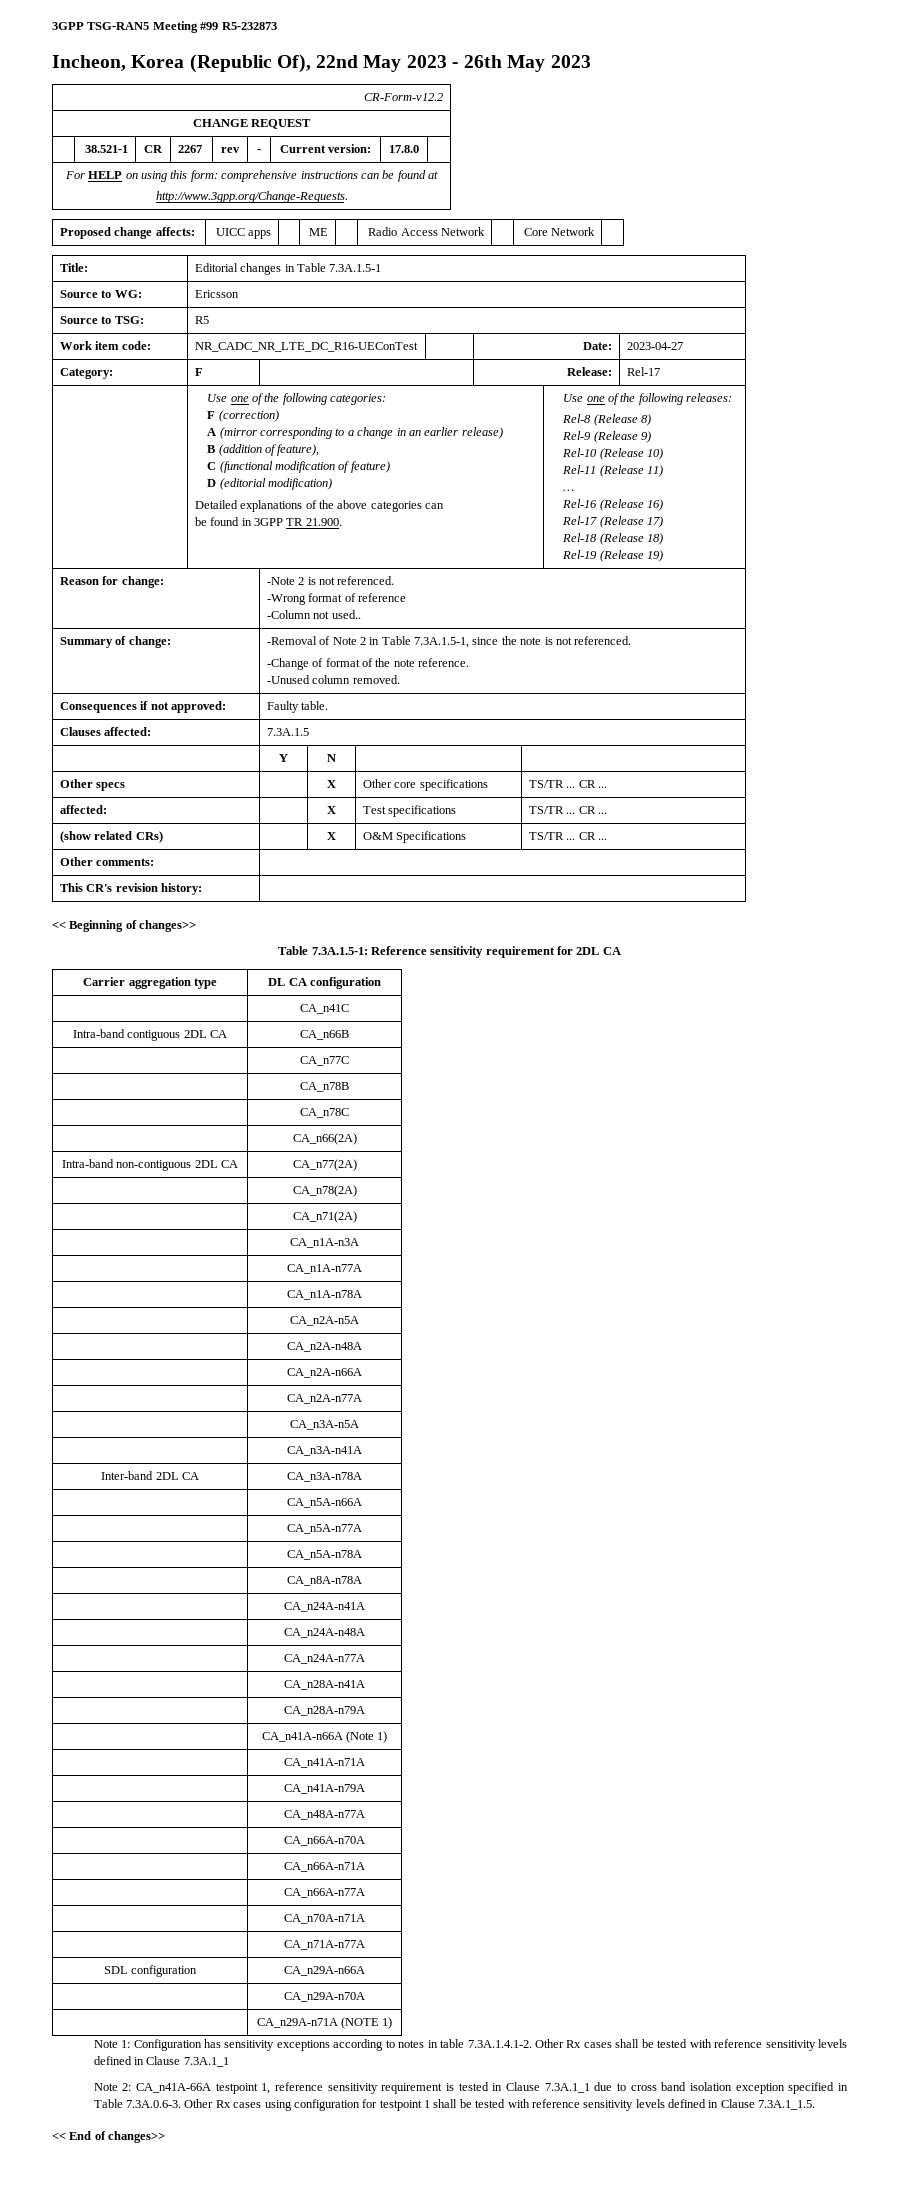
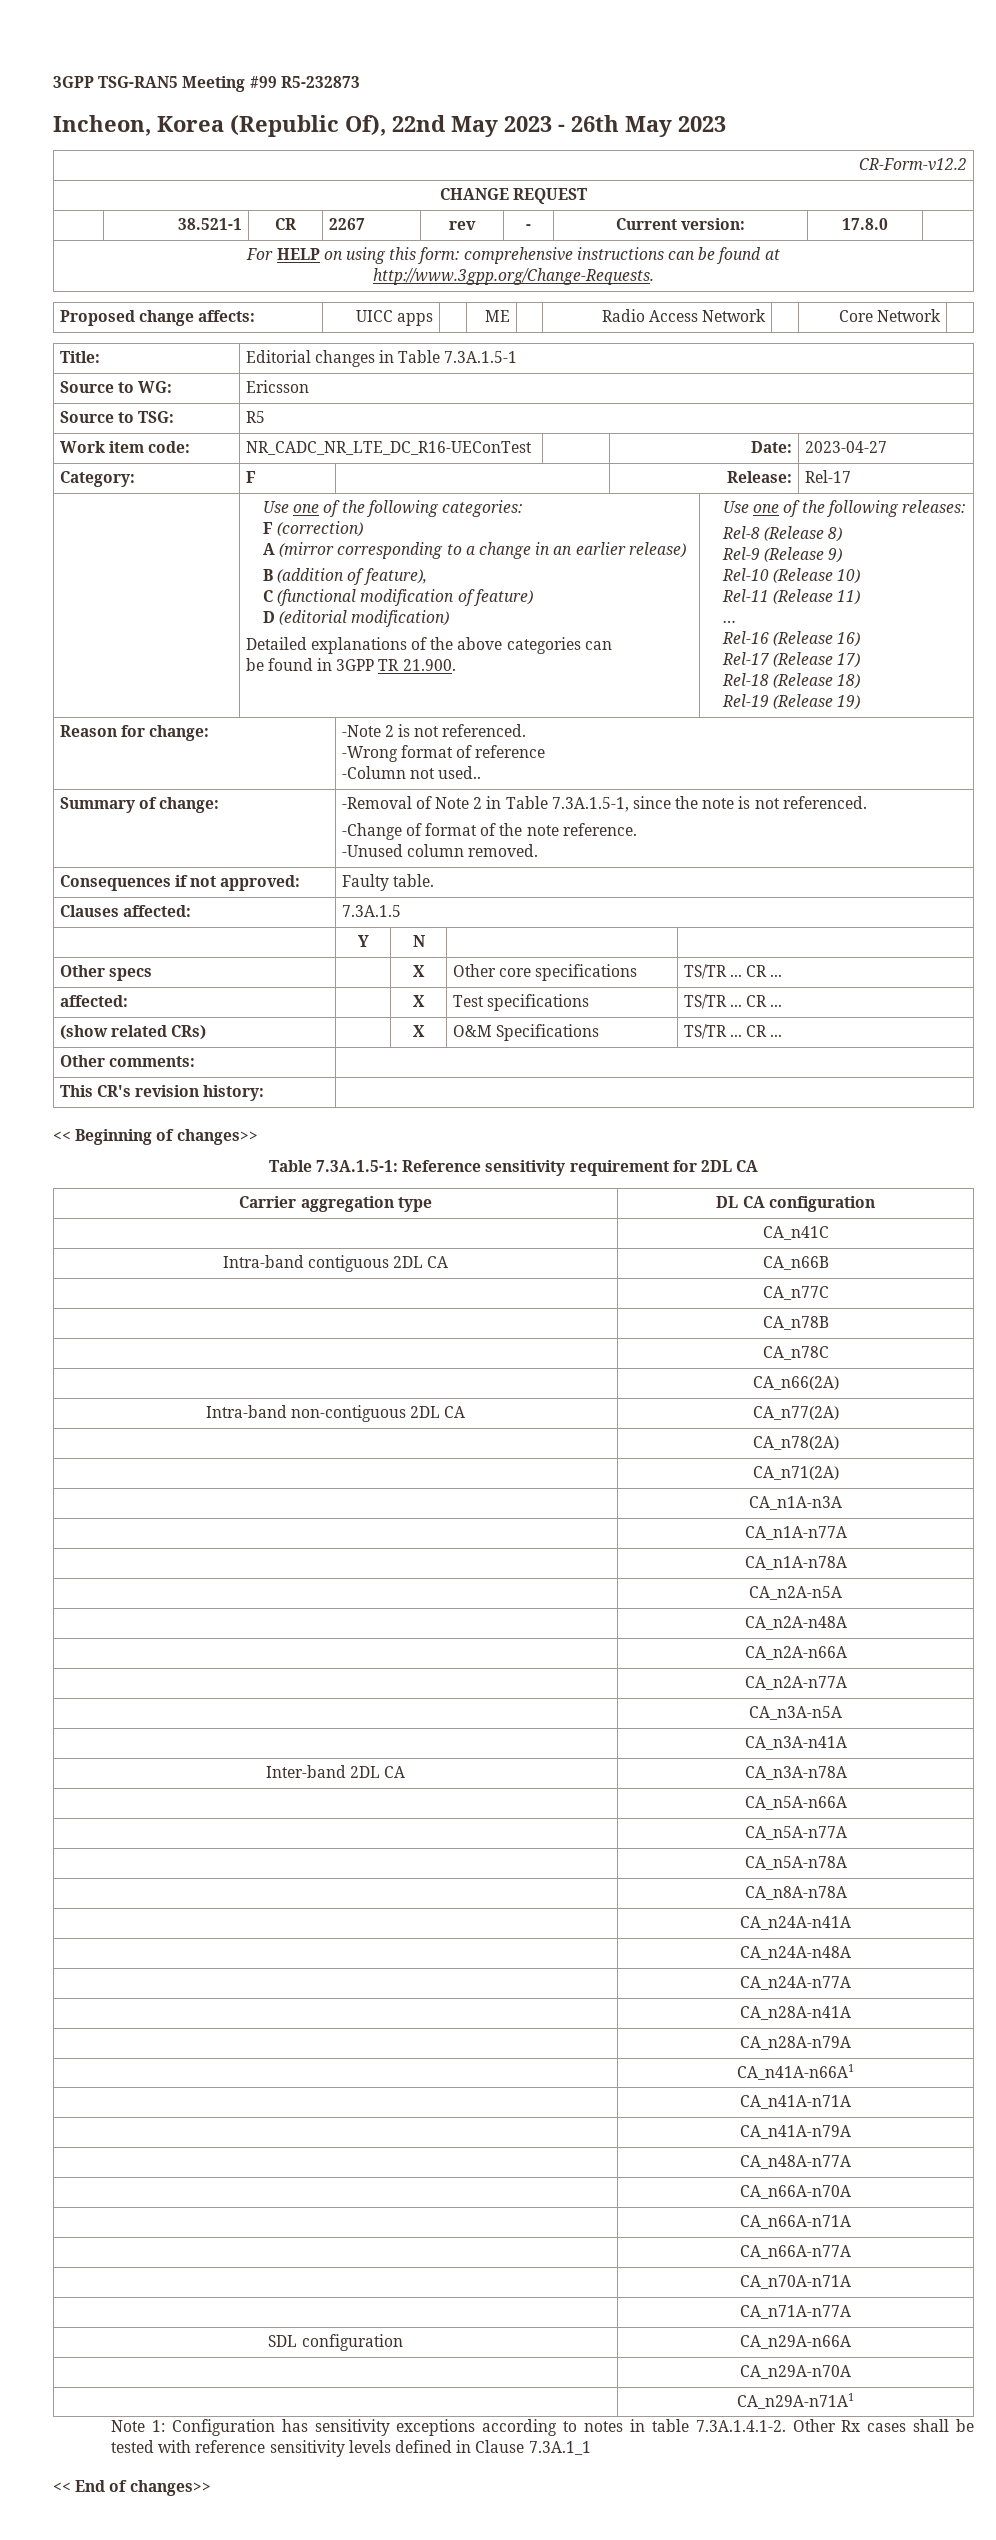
- | CA_n41A-n66A (Note 1)
+ | CA_n41A-n66A1
- | CA_n29A-n71A (NOTE 1)
+ | CA_n29A-n71A1
- Note 2: CA_n41A-66A testpoint 1, reference sensitivity requirement is tested in Clause 7.3A.1_1 due to cross band isolation exception specified in Table 7.3A.0.6-3. Other Rx cases using configuration for testpoint 1 shall be tested with reference sensitivity levels defined in Clause 7.3A.1_1.5.

